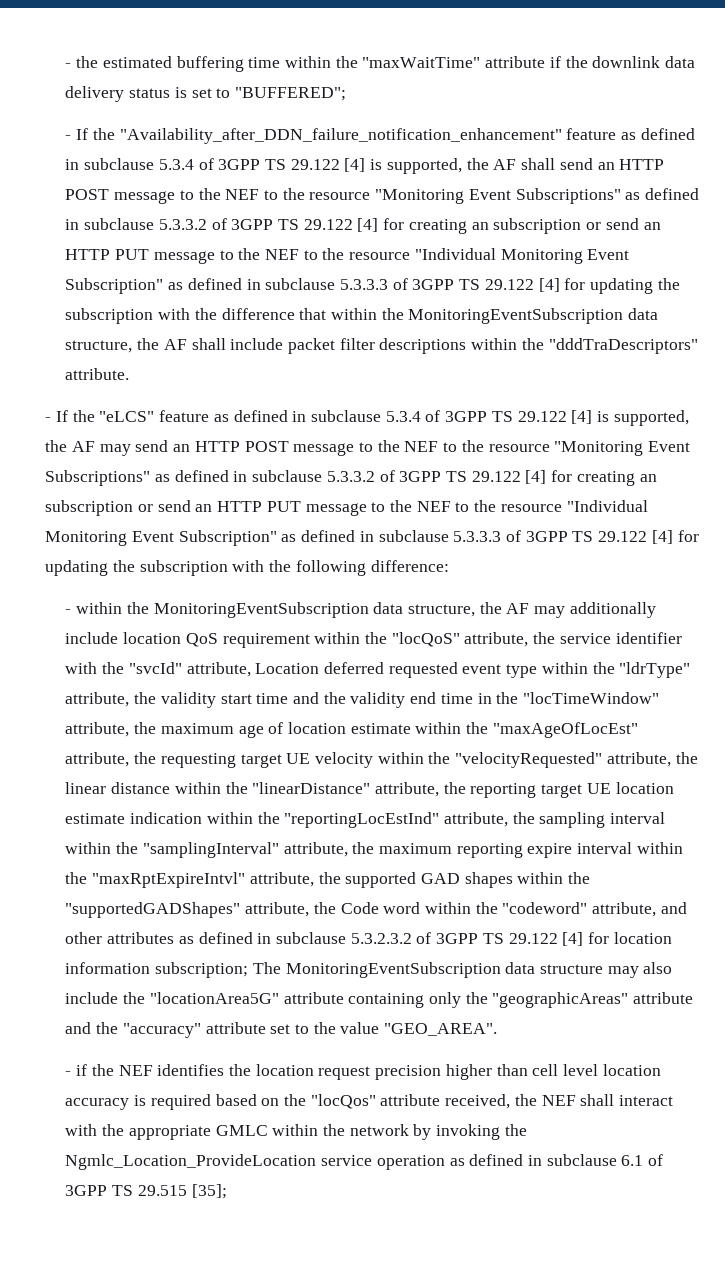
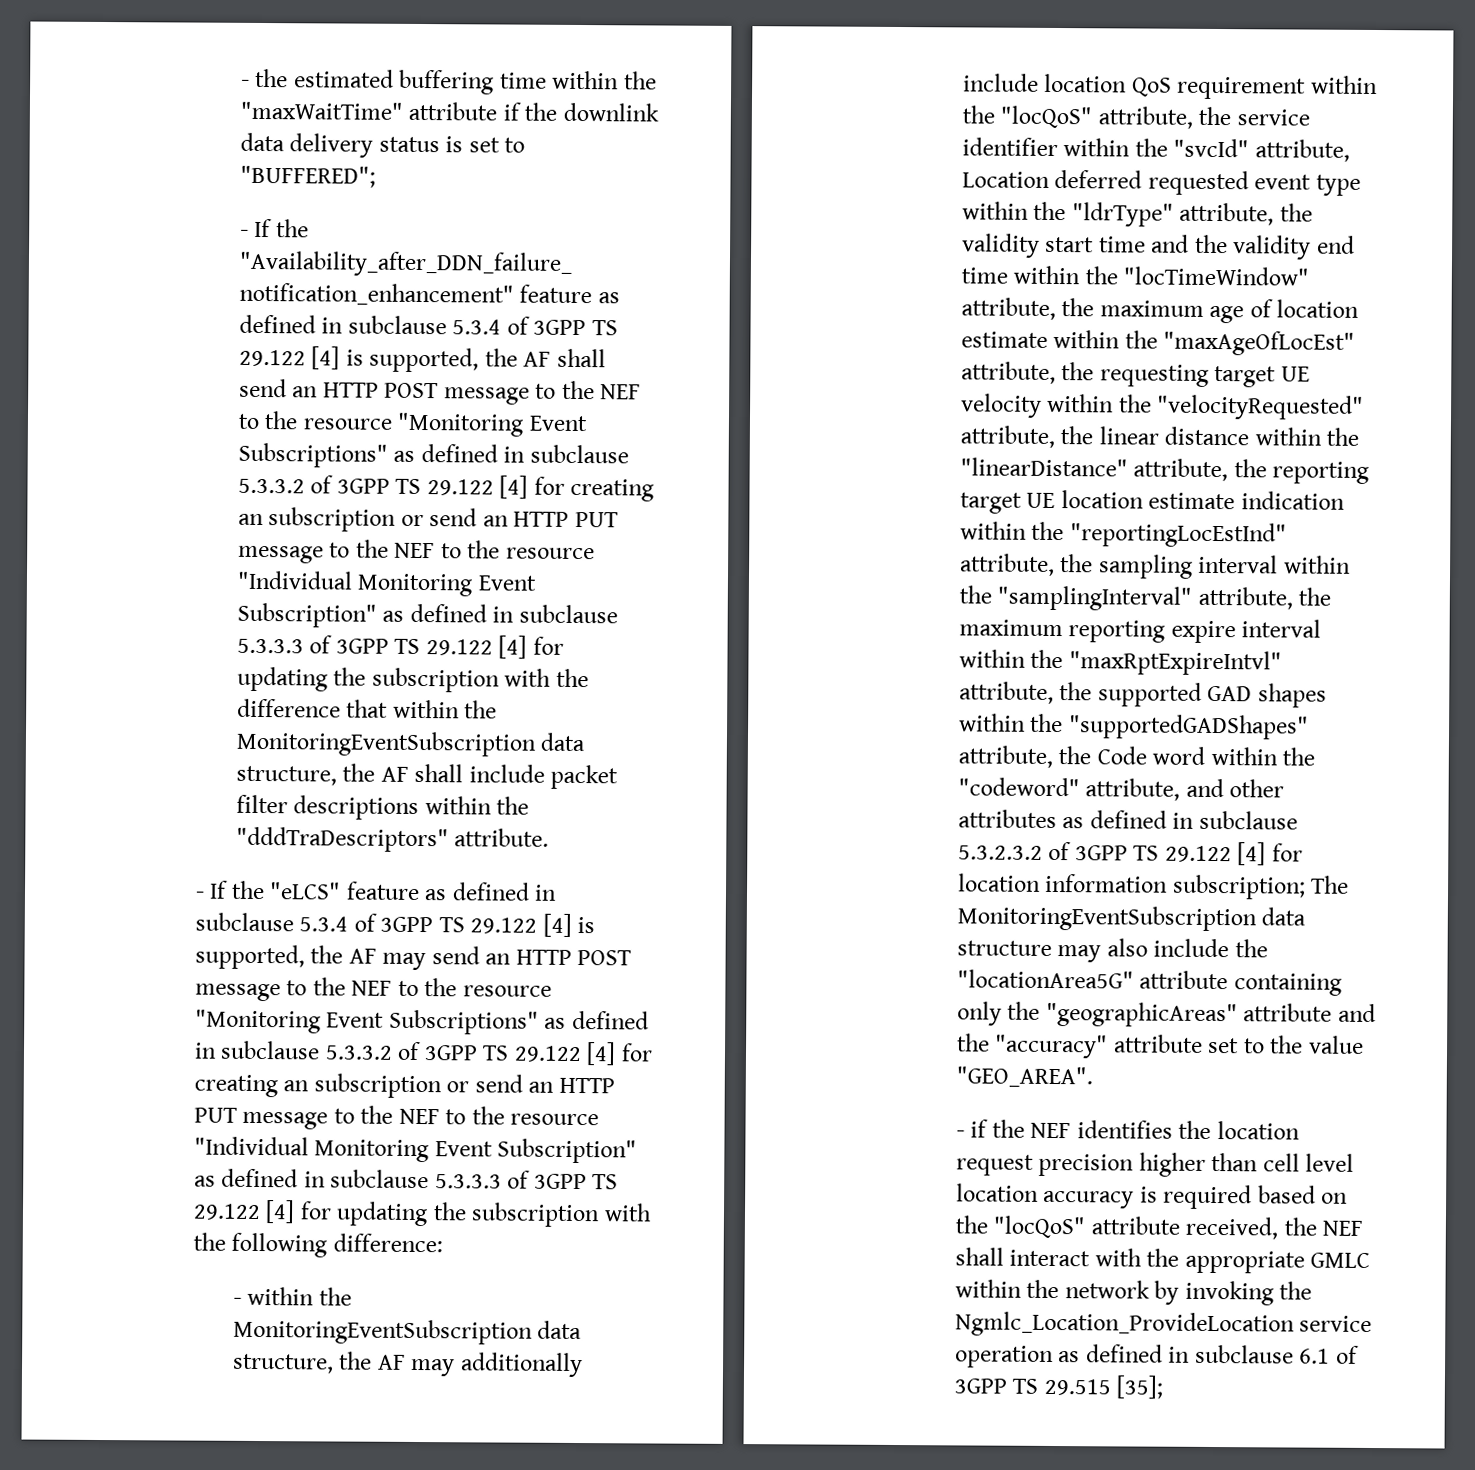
- - within the MonitoringEventSubscription data structure, the AF may additionally include location QoS requirement within the "locQoS" attribute, the service identifier with the "svcId" attribute, Location deferred requested event type within the "ldrType" attribute, the validity start time and the validity end time in the "locTimeWindow" attribute, the maximum age of location estimate within the "maxAgeOfLocEst" attribute, the requesting target UE velocity within the "velocityRequested" attribute, the linear distance within the "linearDistance" attribute, the reporting target UE location estimate indication within the "reportingLocEstInd" attribute, the sampling interval within the "samplingInterval" attribute, the maximum reporting expire interval within the "maxRptExpireIntvl" attribute, the supported GAD shapes within the "supportedGADShapes" attribute, the Code word within the "codeword" attribute, and other attributes as defined in subclause 5.3.2.3.2 of 3GPP TS 29.122 [4] for location information subscription;
+ - within the MonitoringEventSubscription data structure, the AF may additionally include location QoS requirement within the "locQoS" attribute, the service identifier within the "svcId" attribute, Location deferred requested event type within the "ldrType" attribute, the validity start time and the validity end time within the "locTimeWindow" attribute, the maximum age of location estimate within the "maxAgeOfLocEst" attribute, the requesting target UE velocity within the "velocityRequested" attribute, the linear distance within the "linearDistance" attribute, the reporting target UE location estimate indication within the "reportingLocEstInd" attribute, the sampling interval within the "samplingInterval" attribute, the maximum reporting expire interval within the "maxRptExpireIntvl" attribute, the supported GAD shapes within the "supportedGADShapes" attribute, the Code word within the "codeword" attribute, and other attributes as defined in subclause 5.3.2.3.2 of 3GPP TS 29.122 [4] for location information subscription;
- - if the NEF identifies the location request precision higher than cell level location accuracy is required based on the "locQos" attribute received, the NEF shall interact with the appropriate GMLC within the network by invoking the Ngmlc_Location_ProvideLocation service operation as defined in subclause 6.1 of 3GPP TS 29.515 [35];
+ - if the NEF identifies the location request precision higher than cell level location accuracy is required based on the "locQoS" attribute received, the NEF shall interact with the appropriate GMLC within the network by invoking the Ngmlc_Location_ProvideLocation service operation as defined in subclause 6.1 of 3GPP TS 29.515 [35];

